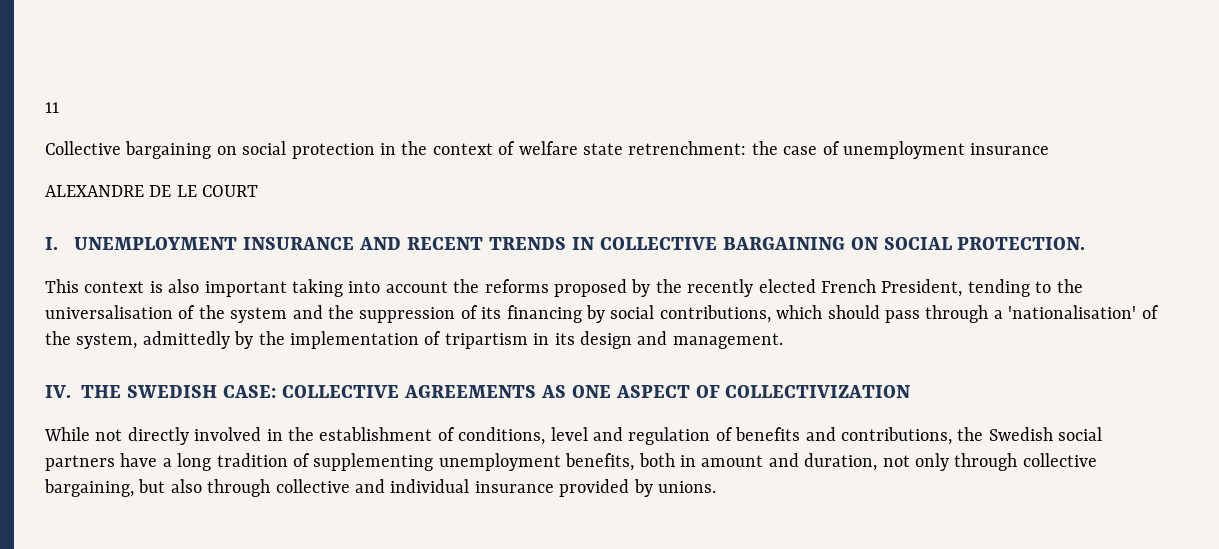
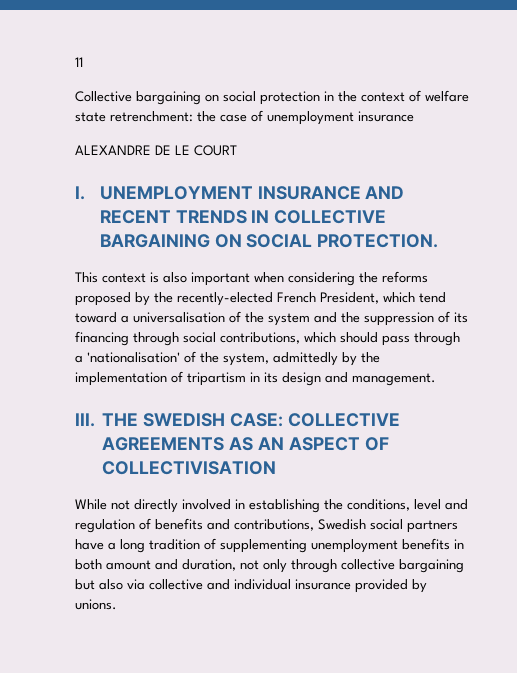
- This context is also important taking into account the reforms proposed by the recently elected French President, tending to the universalisation of the system and the suppression of its financing by social contributions, which should pass through a 'nationalisation' of the system, admittedly by the implementation of tripartism in its design and management.
+ This context is also important when considering the reforms proposed by the recently-elected French President, which tend toward a universalisation of the system and the suppression of its financing through social contributions, which should pass through a 'nationalisation' of the system, admittedly by the implementation of tripartism in its design and management.
- IV. THE SWEDISH CASE: COLLECTIVE AGREEMENTS AS ONE ASPECT OF COLLECTIVIZATION
+ III. THE SWEDISH CASE: COLLECTIVE AGREEMENTS AS AN ASPECT OF COLLECTIVISATION
- While not directly involved in the establishment of conditions, level and regulation of benefits and contributions, the Swedish social partners have a long tradition of supplementing unemployment benefits, both in amount and duration, not only through collective bargaining, but also through collective and individual insurance provided by unions.
+ While not directly involved in establishing the conditions, level and regulation of benefits and contributions, Swedish social partners have a long tradition of supplementing unemployment benefits in both amount and duration, not only through collective bargaining but also via collective and individual insurance provided by unions.

